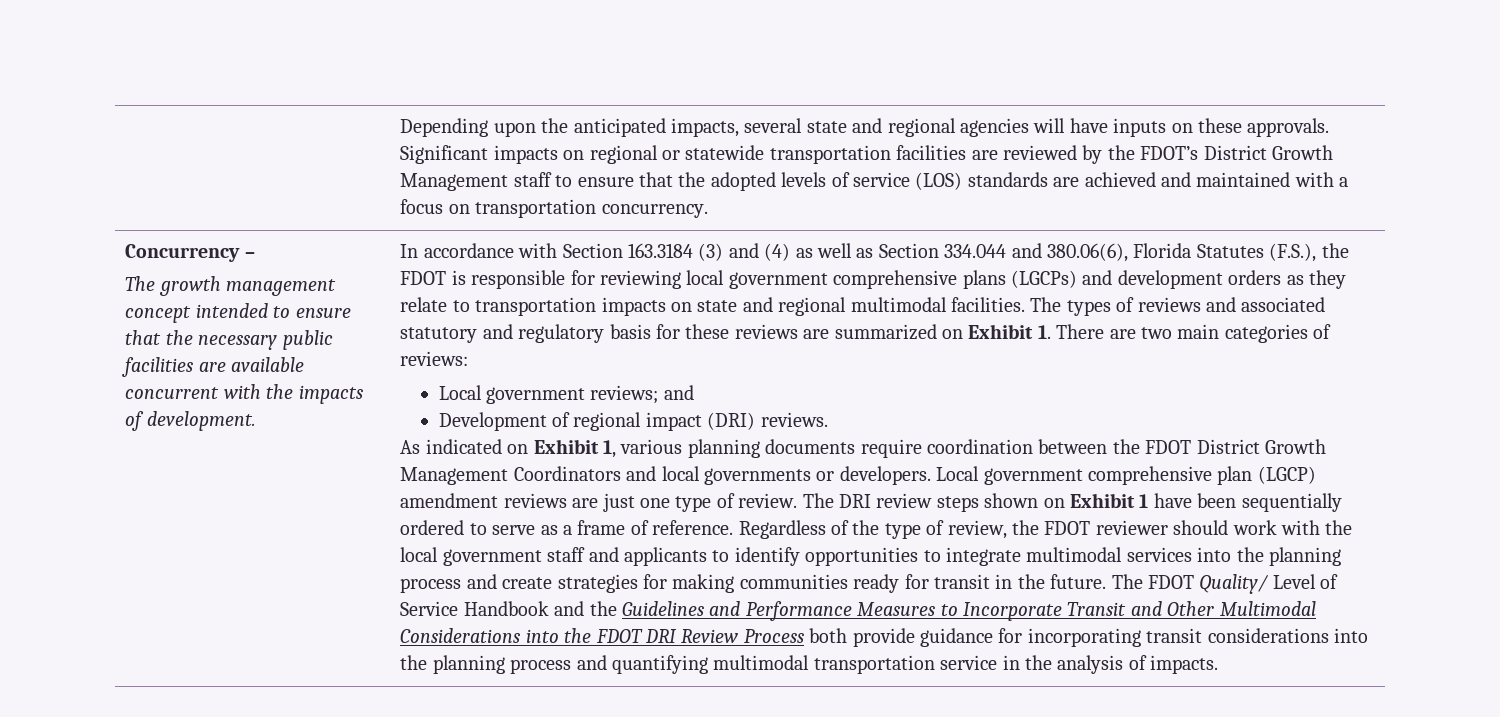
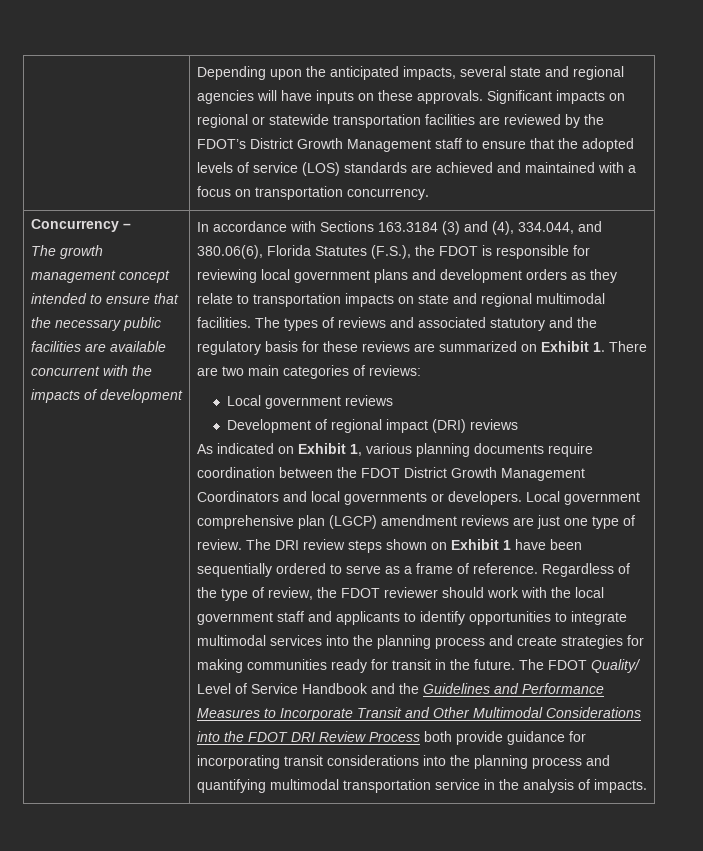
- The growth management concept intended to ensure that the necessary public facilities are available concurrent with the impacts of development.
+ The growth management concept intended to ensure that the necessary public facilities are available concurrent with the impacts of development
- In accordance with Section 163.3184 (3) and (4) as well as Section 334.044 and 380.06(6), Florida Statutes (F.S.), the FDOT is responsible for reviewing local government comprehensive plans (LGCPs) and development orders as they relate to transportation impacts on state and regional multimodal facilities.
+ In accordance with Sections 163.3184 (3) and (4), 334.044, and 380.06(6), Florida Statutes (F.S.), the FDOT is responsible for reviewing local government plans and development orders as they relate to transportation impacts on state and regional multimodal facilities.
- The types of reviews and associated statutory and regulatory basis for these reviews are summarized on Exhibit 1. There are two main categories of reviews:
+ The types of reviews and associated statutory and the regulatory basis for these reviews are summarized on Exhibit 1. There are two main categories of reviews:
- Local government reviews; and
+ Local government reviews
- Development of regional impact (DRI) reviews.
+ Development of regional impact (DRI) reviews

